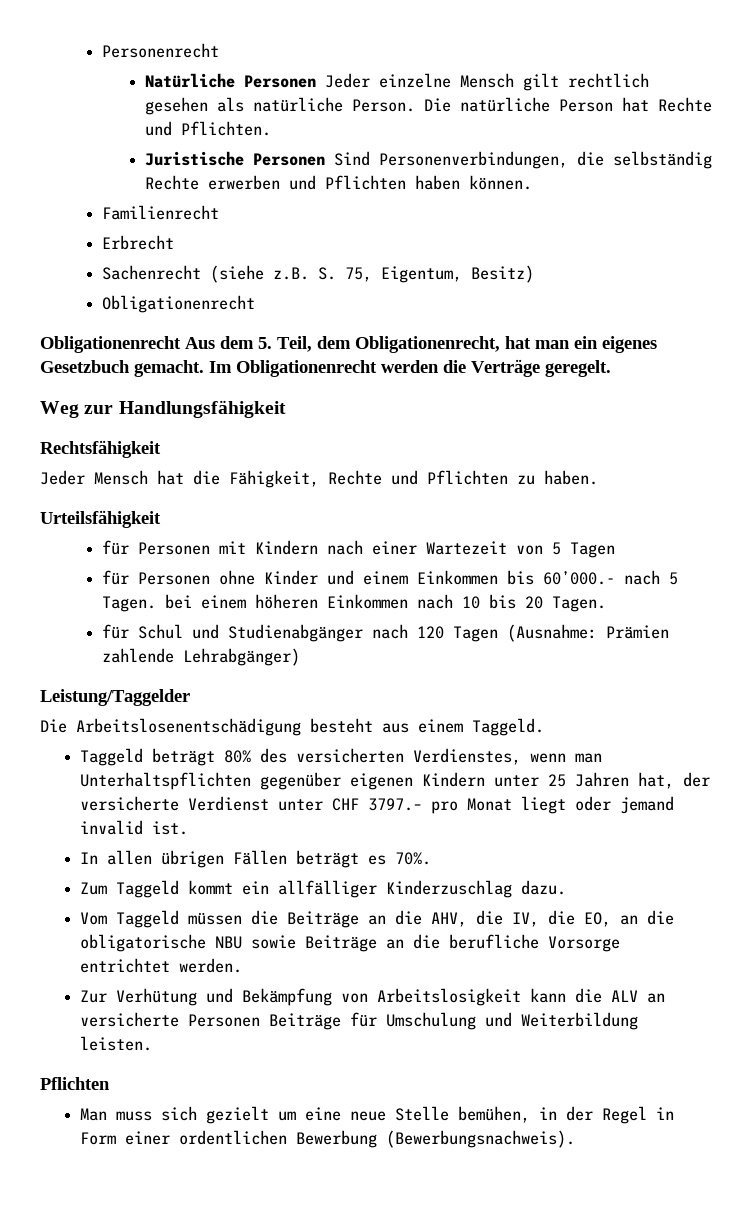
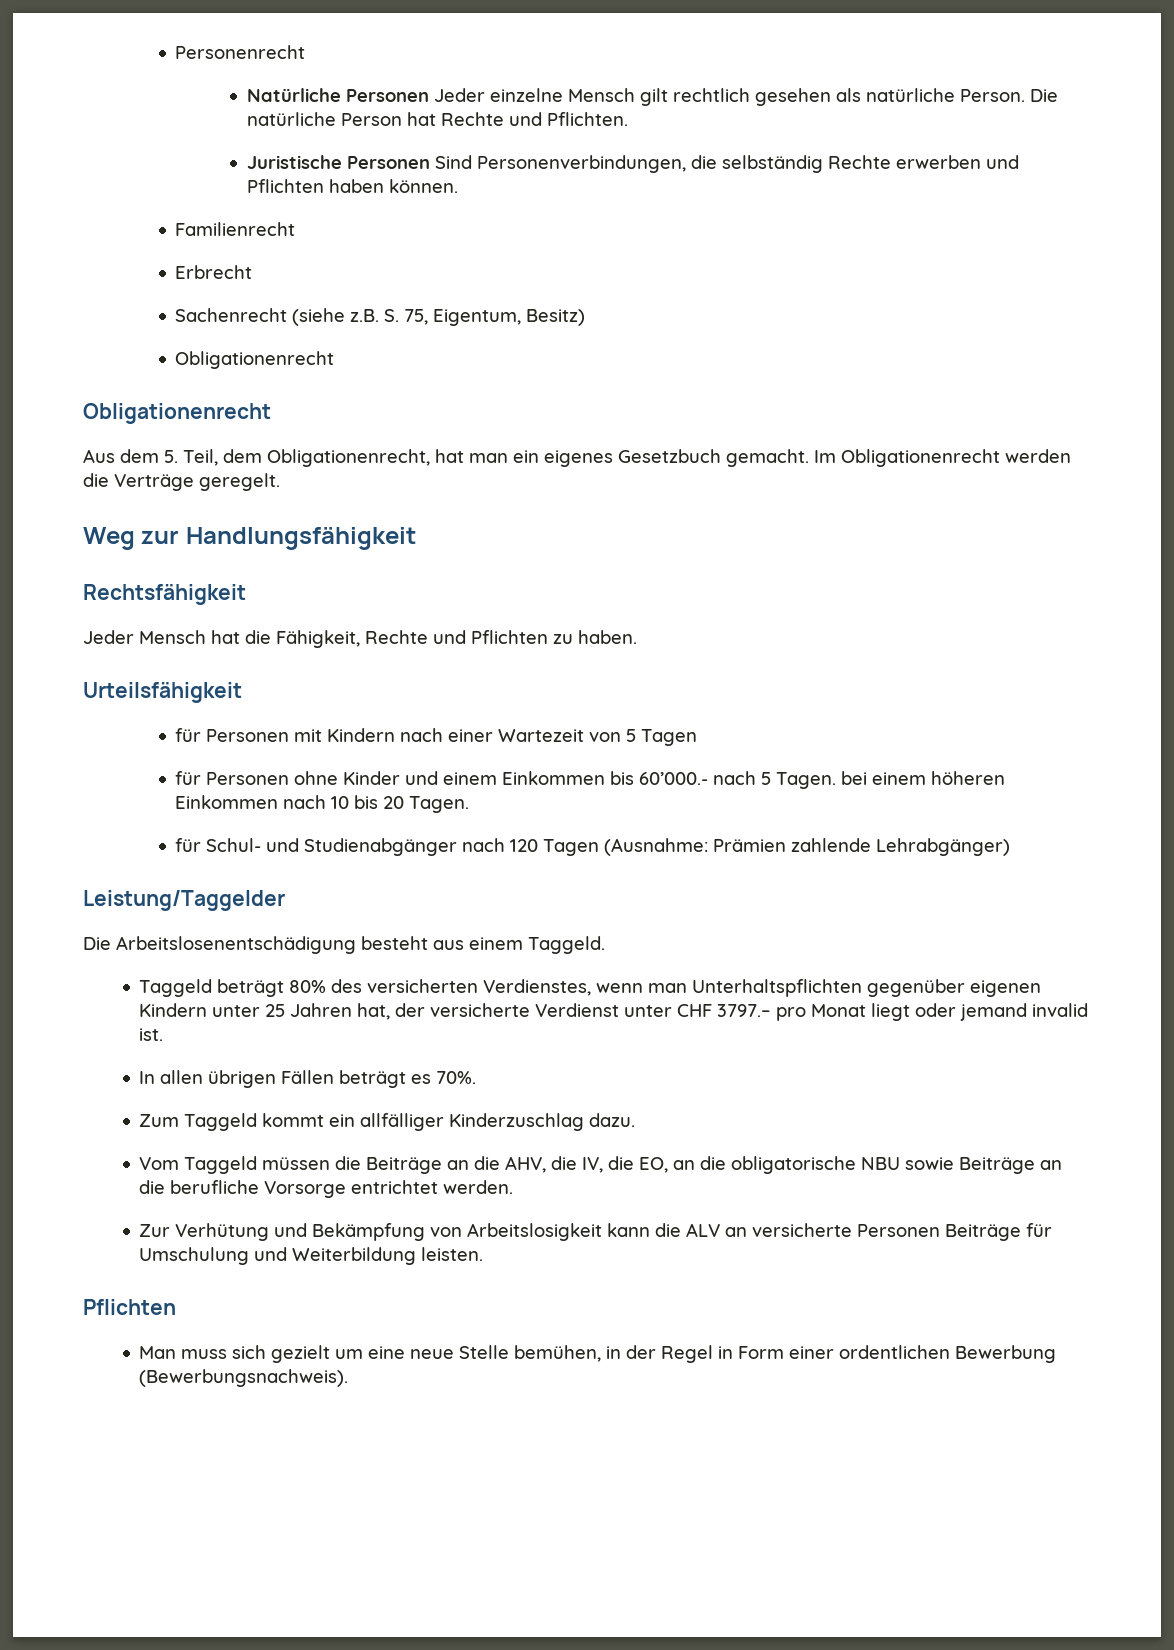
  Sachenrecht (siehe z.B. S. 75, Eigentum, Besitz)
  Obligationenrecht
- Obligationenrecht Aus dem 5. Teil, dem Obligationenrecht, hat man ein eigenes Gesetzbuch gemacht.
+ Obligationenrecht
+ Aus dem 5. Teil, dem Obligationenrecht, hat man ein eigenes Gesetzbuch gemacht.
- für Schul und Studienabgänger nach 120 Tagen (Ausnahme: Prämien zahlende Lehrabgänger)
+ für Schul- und Studienabgänger nach 120 Tagen (Ausnahme: Prämien zahlende Lehrabgänger)

